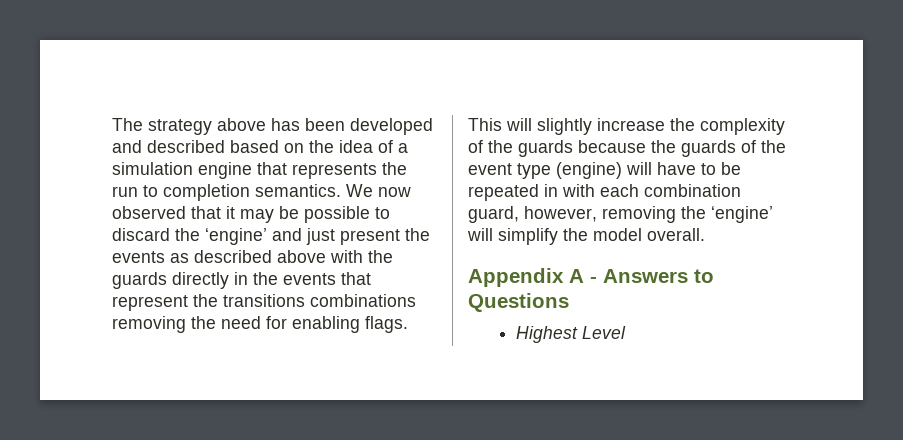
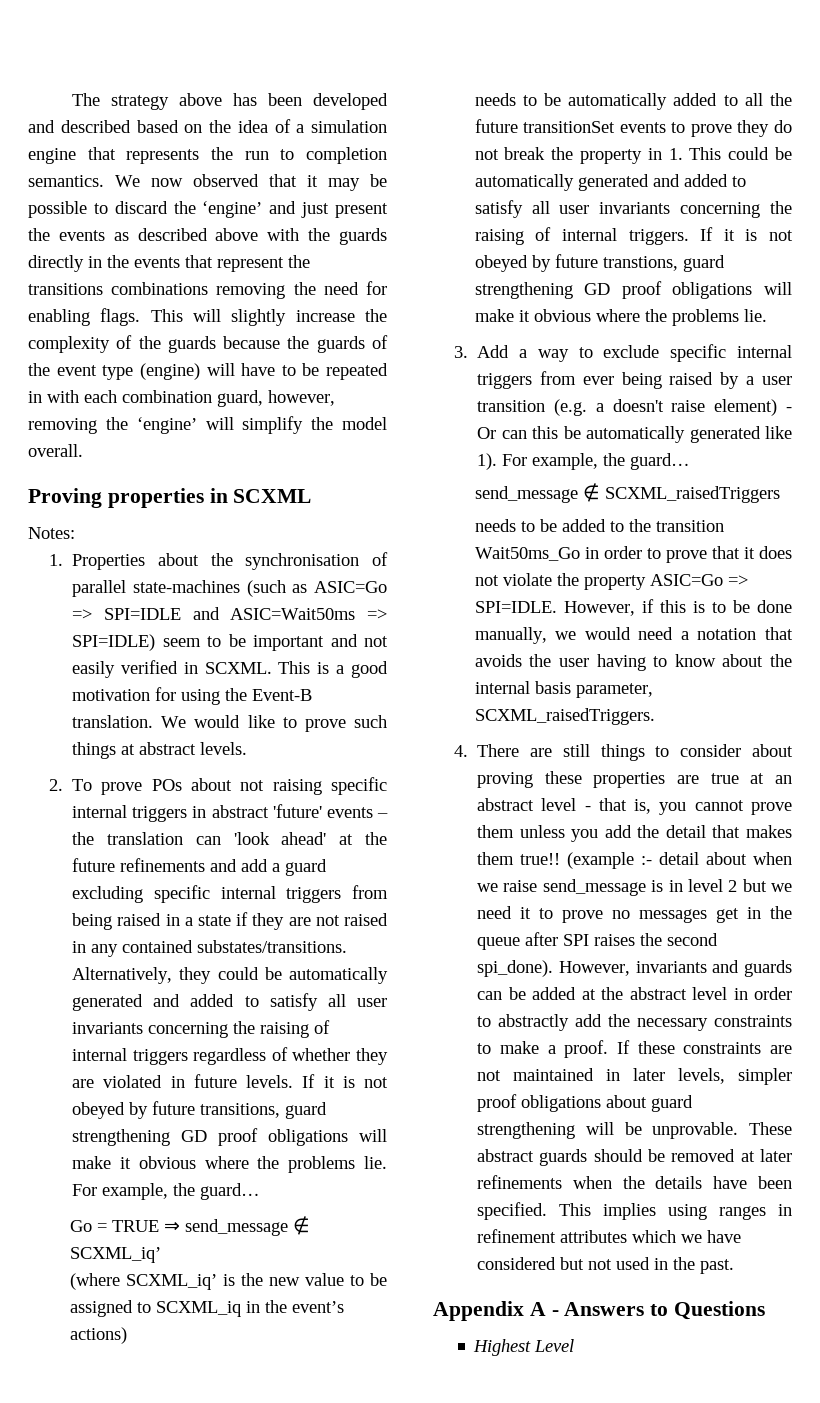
+ Proving properties in SCXML
+ Notes:
+ 1. Properties about the synchronisation of parallel state-machines (such as ASIC=Go => SPI=IDLE and ASIC=Wait50ms => SPI=IDLE) seem to be important and not easily verified in SCXML. This is a good motivation for using the Event-B translation. We would like to prove such things at abstract levels.
+ 2. To prove POs about not raising specific internal triggers in abstract 'future' events – the translation can 'look ahead' at the future refinements and add a guard excluding specific internal triggers from being raised in a state if they are not raised in any contained substates/transitions. Alternatively, they could be automatically generated and added to satisfy all user invariants concerning the raising of internal triggers regardless of whether they are violated in future levels. If it is not obeyed by future transitions, guard strengthening GD proof obligations will make it obvious where the problems lie. For example, the guard…
+ Go = TRUE ⇒ send_message ∉ SCXML_iq’
+ (where SCXML_iq’ is the new value to be assigned to SCXML_iq in the event’s actions)
+ needs to be automatically added to all the future transitionSet events to prove they do not break the property in 1. This could be automatically generated and added to satisfy all user invariants concerning the raising of internal triggers. If it is not obeyed by future transtions, guard strengthening GD proof obligations will make it obvious where the problems lie.
+ 3. Add a way to exclude specific internal triggers from ever being raised by a user transition (e.g. a doesn't raise element) - Or can this be automatically generated like 1). For example, the guard…
+ send_message ∉ SCXML_raisedTriggers
+ needs to be added to the transition Wait50ms_Go in order to prove that it does not violate the property ASIC=Go => SPI=IDLE. However, if this is to be done manually, we would need a notation that avoids the user having to know about the internal basis parameter, SCXML_raisedTriggers.
+ 4. There are still things to consider about proving these properties are true at an abstract level - that is, you cannot prove them unless you add the detail that makes them true!! (example :- detail about when we raise send_message is in level 2 but we need it to prove no messages get in the queue after SPI raises the second spi_done). However, invariants and guards can be added at the abstract level in order to abstractly add the necessary constraints to make a proof. If these constraints are not maintained in later levels, simpler proof obligations about guard strengthening will be unprovable. These abstract guards should be removed at later refinements when the details have been specified. This implies using ranges in refinement attributes which we have considered but not used in the past.

